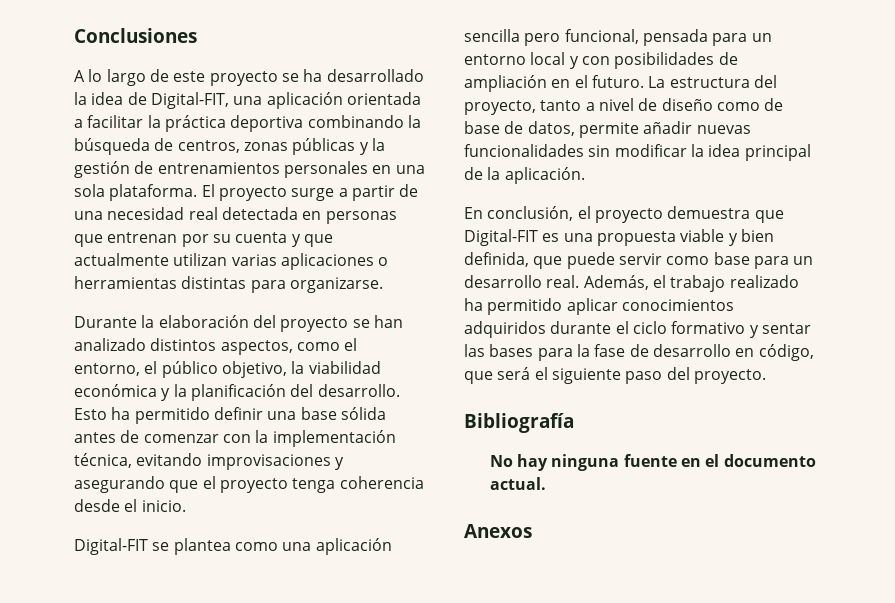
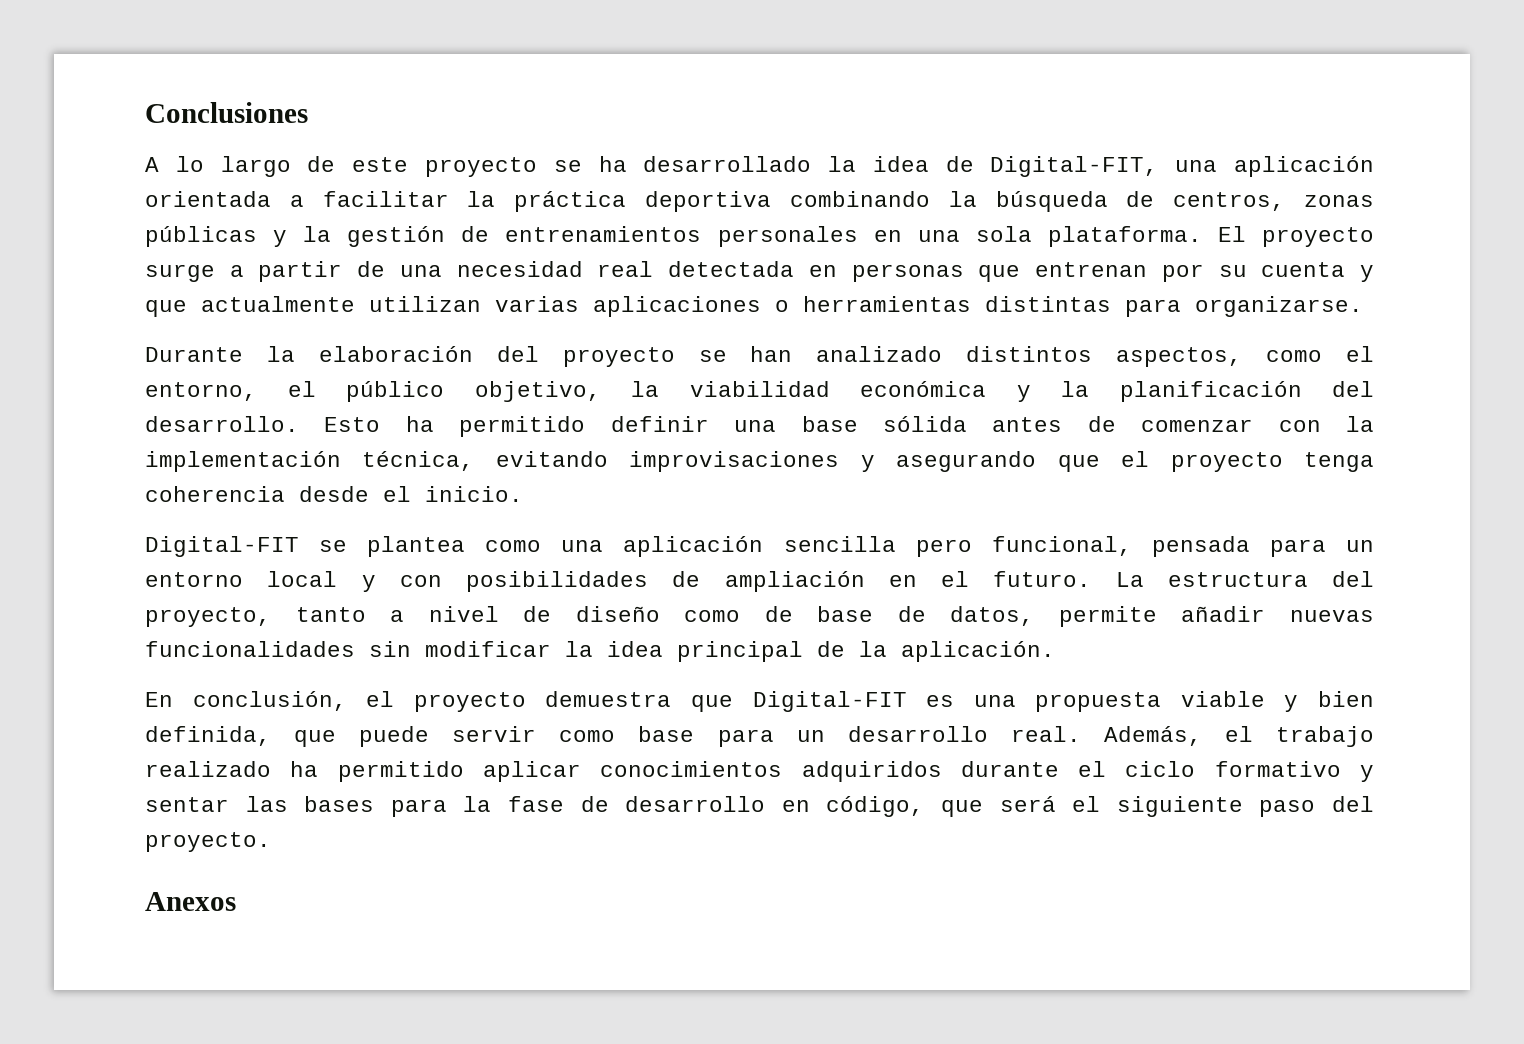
- Bibliografía
- No hay ninguna fuente en el documento actual.

